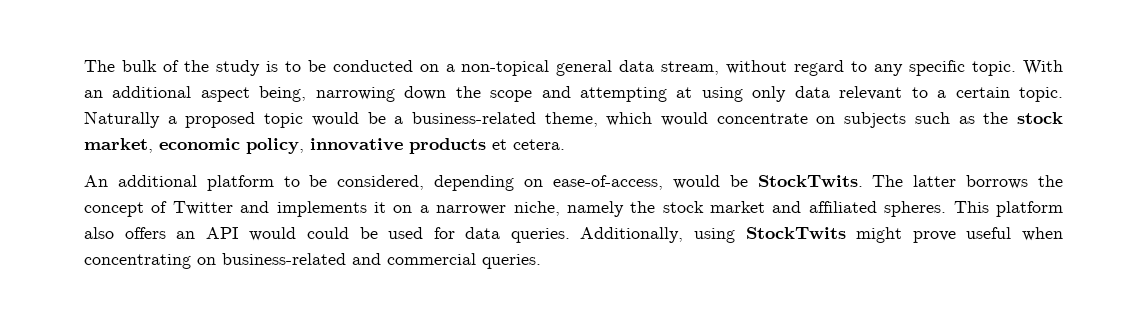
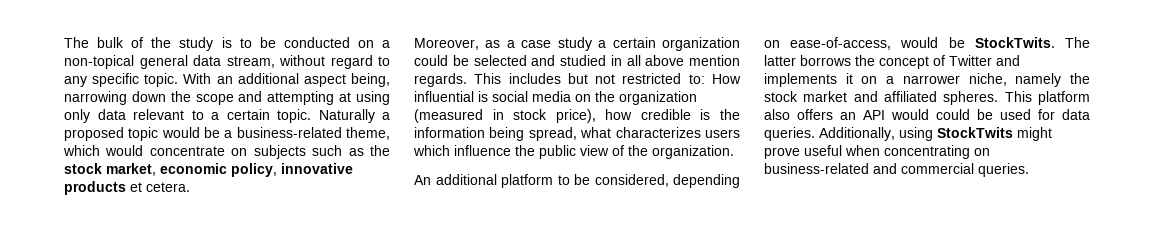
+ Moreover, as a case study a certain organization could be selected and studied in all above mention regards. This includes but not restricted to: How influential is social media on the organization (measured in stock price), how credible is the information being spread, what characterizes users which influence the public view of the organization.

